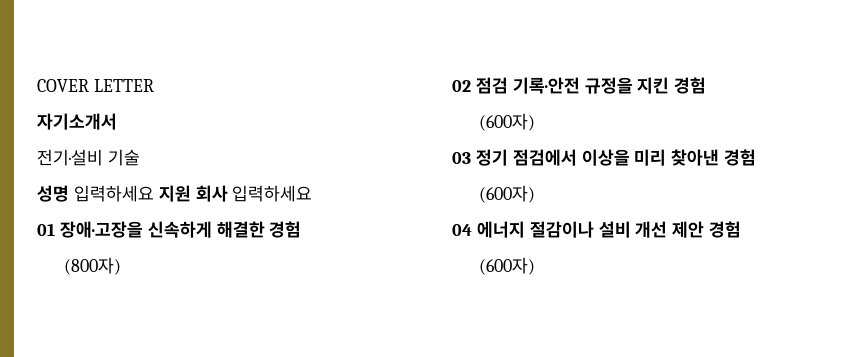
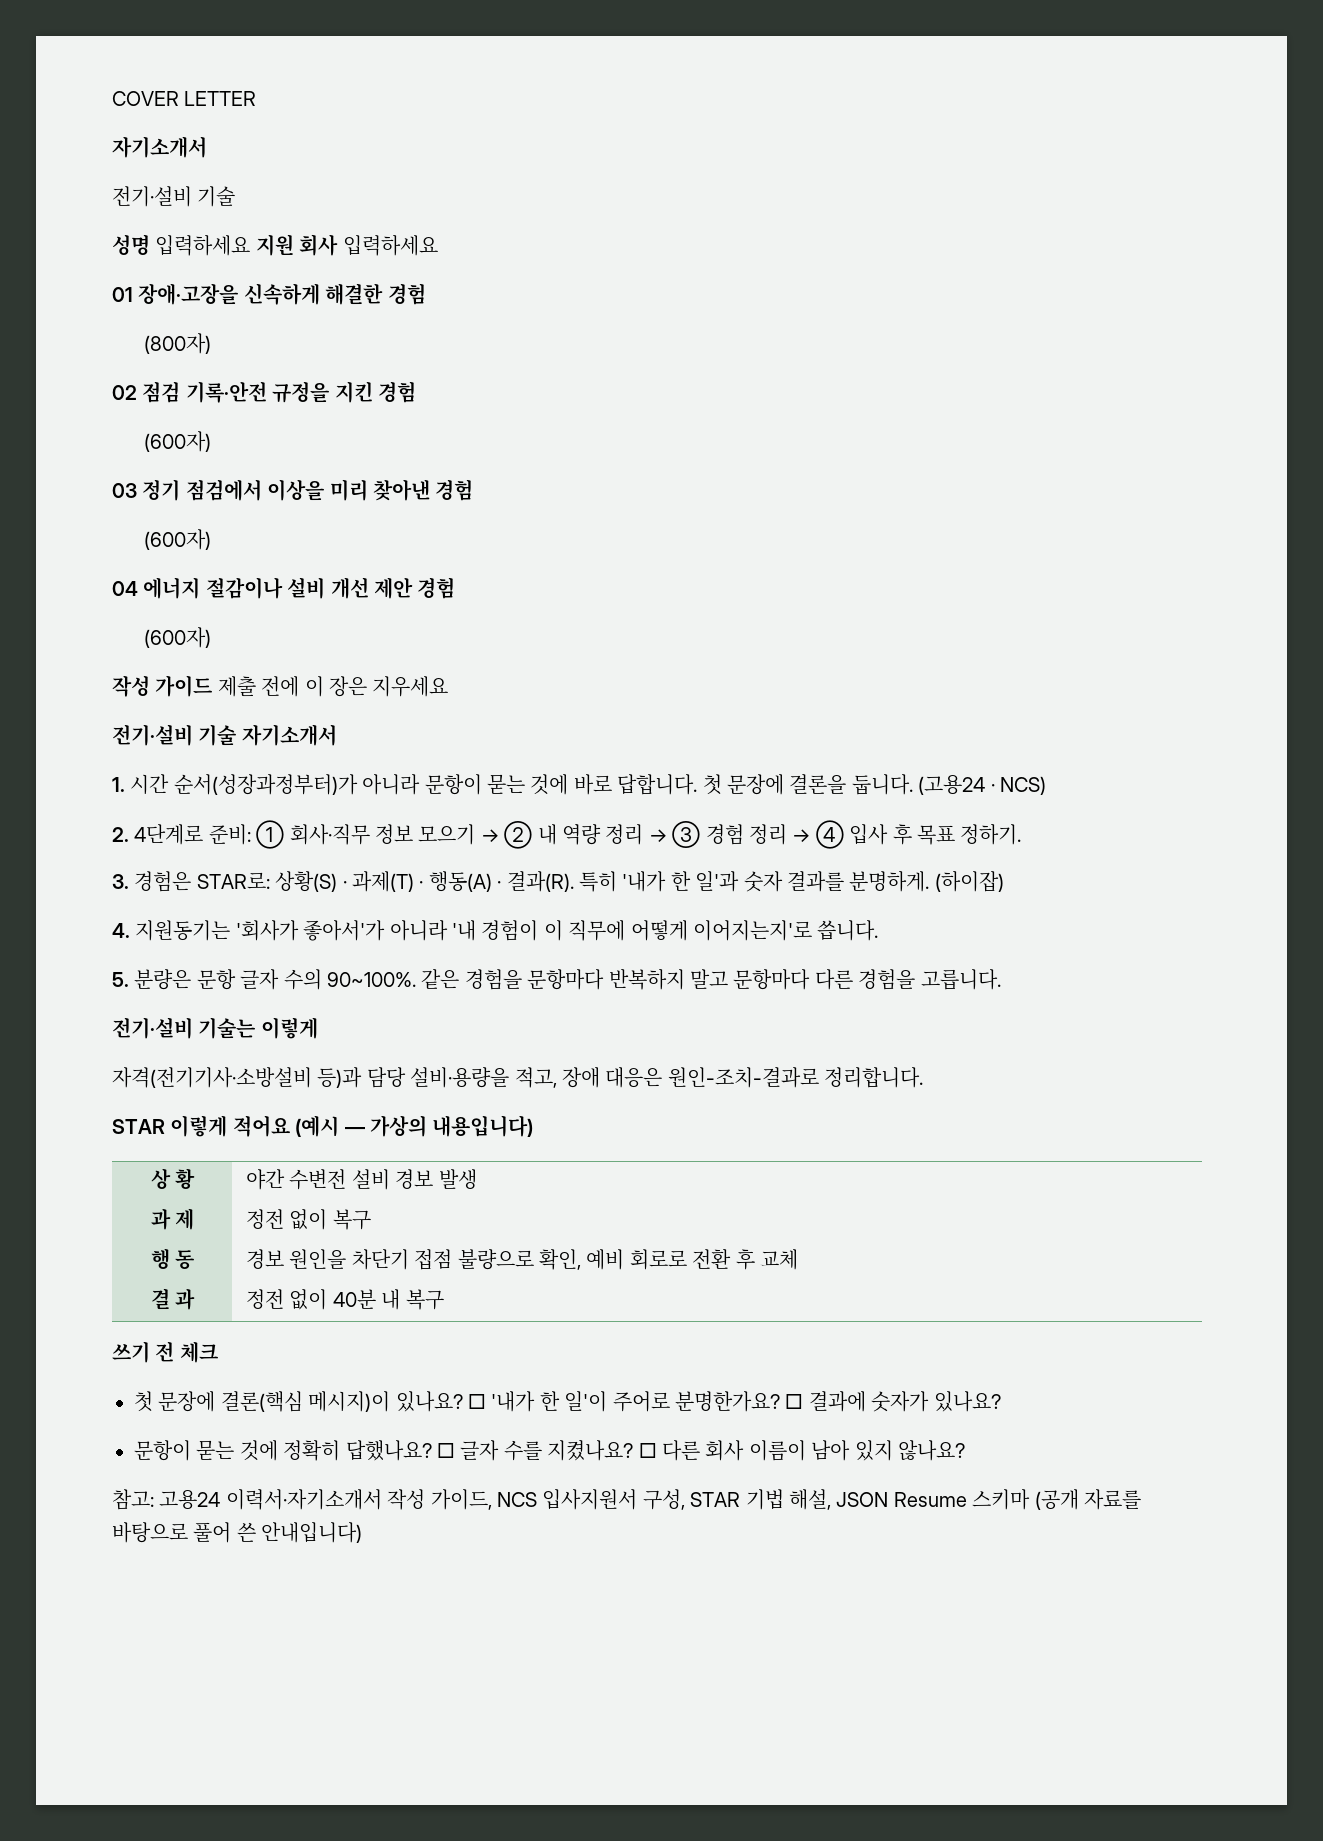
+ 작성 가이드 제출 전에 이 장은 지우세요
+ 전기·설비 기술 자기소개서
+ 1. 시간 순서(성장과정부터)가 아니라 문항이 묻는 것에 바로 답합니다. 첫 문장에 결론을 둡니다. (고용24 · NCS)
+ 2. 4단계로 준비: ① 회사·직무 정보 모으기 → ② 내 역량 정리 → ③ 경험 정리 → ④ 입사 후 목표 정하기.
+ 3. 경험은 STAR로: 상황(S) · 과제(T) · 행동(A) · 결과(R). 특히 '내가 한 일'과 숫자 결과를 분명하게. (하이잡)
+ 4. 지원동기는 '회사가 좋아서'가 아니라 '내 경험이 이 직무에 어떻게 이어지는지'로 씁니다.
+ 5. 분량은 문항 글자 수의 90~100%. 같은 경험을 문항마다 반복하지 말고 문항마다 다른 경험을 고릅니다.
+ 전기·설비 기술는 이렇게
+ 자격(전기기사·소방설비 등)과 담당 설비·용량을 적고, 장애 대응은 원인-조치-결과로 정리합니다.
+ STAR 이렇게 적어요 (예시 — 가상의 내용입니다)
+ 상 황 | 야간 수변전 설비 경보 발생
+ 과 제 | 정전 없이 복구
+ 행 동 | 경보 원인을 차단기 접점 불량으로 확인, 예비 회로로 전환 후 교체
+ 결 과 | 정전 없이 40분 내 복구
+ 쓰기 전 체크
+ 첫 문장에 결론(핵심 메시지)이 있나요? □ '내가 한 일'이 주어로 분명한가요? □ 결과에 숫자가 있나요?
+ 문항이 묻는 것에 정확히 답했나요? □ 글자 수를 지켰나요? □ 다른 회사 이름이 남아 있지 않나요?
+ 참고: 고용24 이력서·자기소개서 작성 가이드, NCS 입사지원서 구성, STAR 기법 해설, JSON Resume 스키마 (공개 자료를 바탕으로 풀어 쓴 안내입니다)

